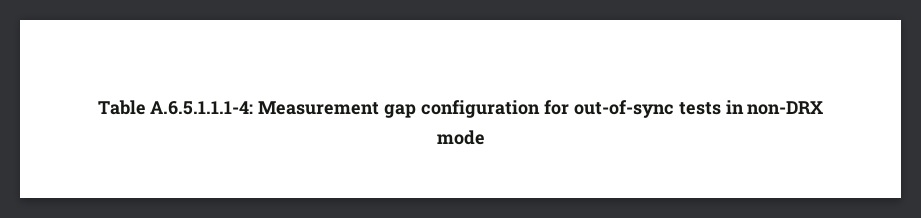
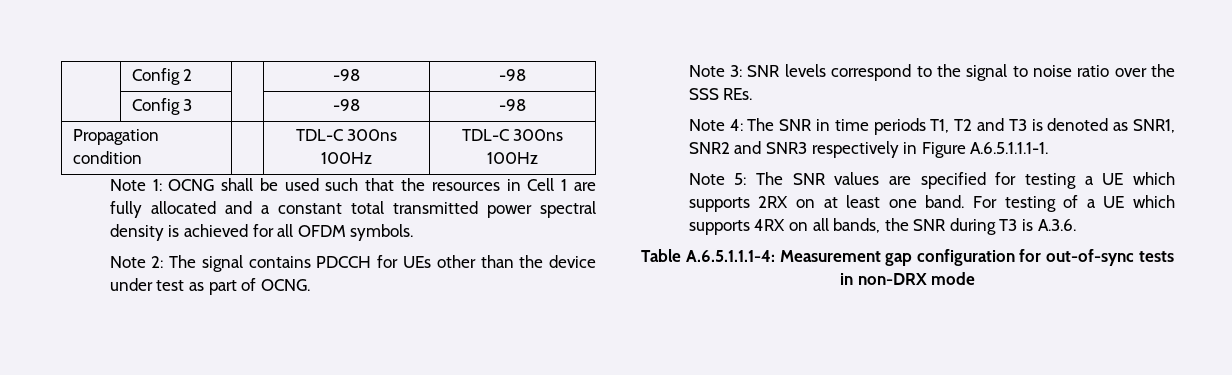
+ | Config 2 | | -98 | -98
+ | Config 3 | | -98 | -98
+ Propagation condition | | TDL-C 300ns 100Hz | TDL-C 300ns 100Hz
+ Note 1: OCNG shall be used such that the resources in Cell 1 are fully allocated and a constant total transmitted power spectral density is achieved for all OFDM symbols.
+ Note 2: The signal contains PDCCH for UEs other than the device under test as part of OCNG.
+ Note 3: SNR levels correspond to the signal to noise ratio over the SSS REs.
+ Note 4: The SNR in time periods T1, T2 and T3 is denoted as SNR1, SNR2 and SNR3 respectively in Figure A.6.5.1.1.1-1.
+ Note 5: The SNR values are specified for testing a UE which supports 2RX on at least one band. For testing of a UE which supports 4RX on all bands, the SNR during T3 is A.3.6.

